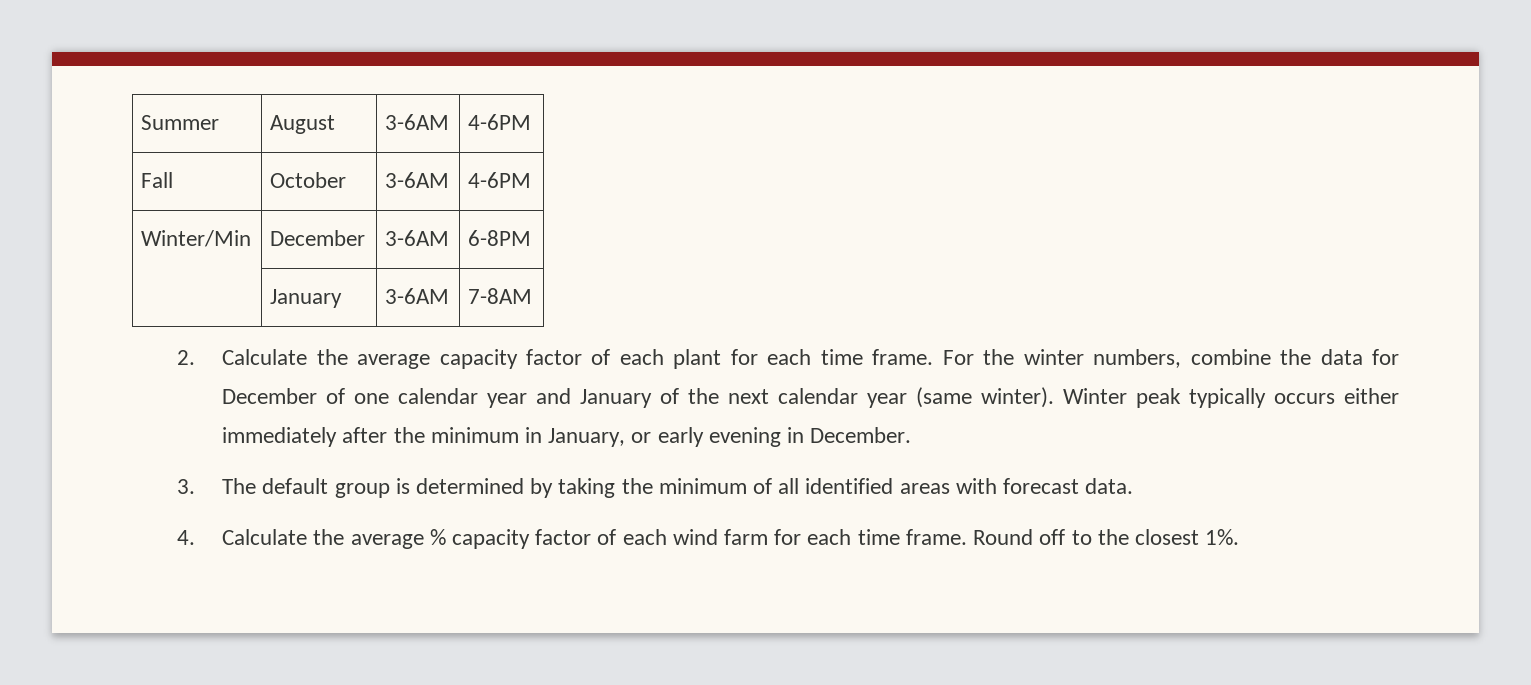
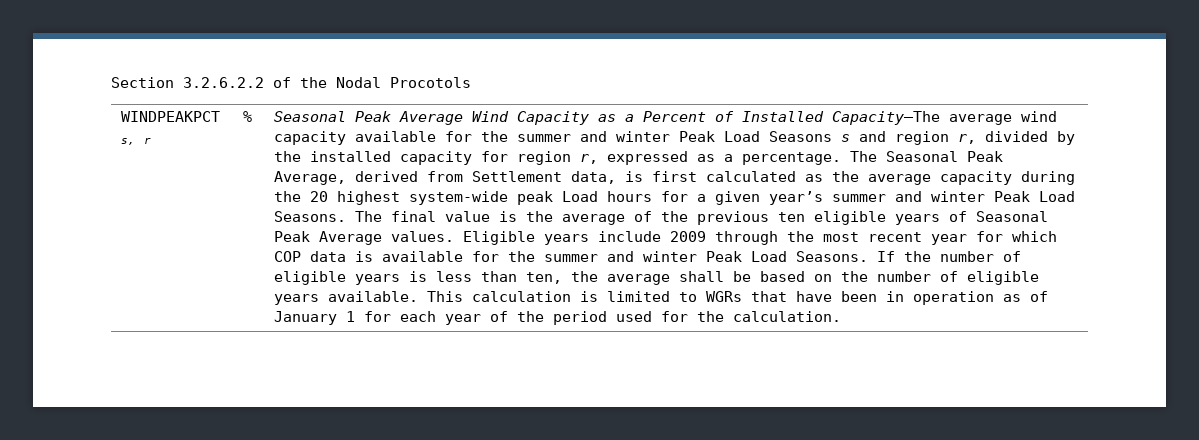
- Summer | August | 3-6AM | 4-6PM
- Fall | October | 3-6AM | 4-6PM
- Winter/Min | December | 3-6AM | 6-8PM
- | January | 3-6AM | 7-8AM
- 2. Calculate the average capacity factor of each plant for each time frame. For the winter numbers, combine the data for December of one calendar year and January of the next calendar year (same winter). Winter peak typically occurs either immediately after the minimum in January, or early evening in December.
- 3. The default group is determined by taking the minimum of all identified areas with forecast data.
- 4. Calculate the average % capacity factor of each wind farm for each time frame. Round off to the closest 1%.
+ Section 3.2.6.2.2 of the Nodal Procotols
+ WINDPEAKPCT s, r | % | Seasonal Peak Average Wind Capacity as a Percent of Installed Capacity—The average wind capacity available for the summer and winter Peak Load Seasons s and region r, divided by the installed capacity for region r, expressed as a percentage. The Seasonal Peak Average, derived from Settlement data, is first calculated as the average capacity during the 20 highest system-wide peak Load hours for a given year’s summer and winter Peak Load Seasons. The final value is the average of the previous ten eligible years of Seasonal Peak Average values. Eligible years include 2009 through the most recent year for which COP data is available for the summer and winter Peak Load Seasons. If the number of eligible years is less than ten, the average shall be based on the number of eligible years available. This calculation is limited to WGRs that have been in operation as of January 1 for each year of the period used for the calculation.

